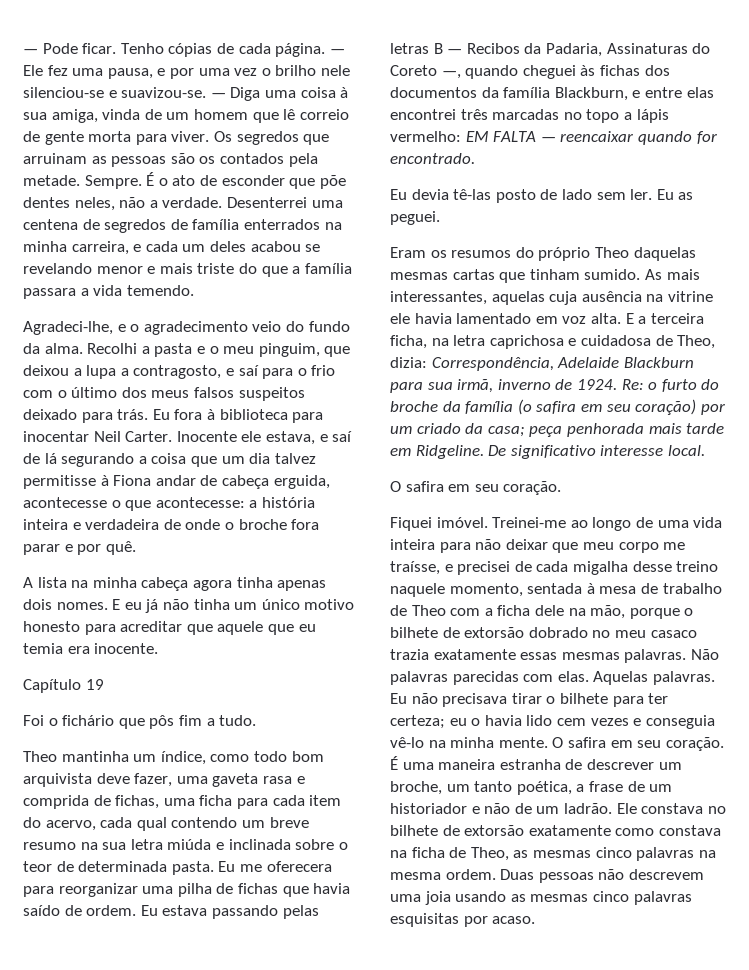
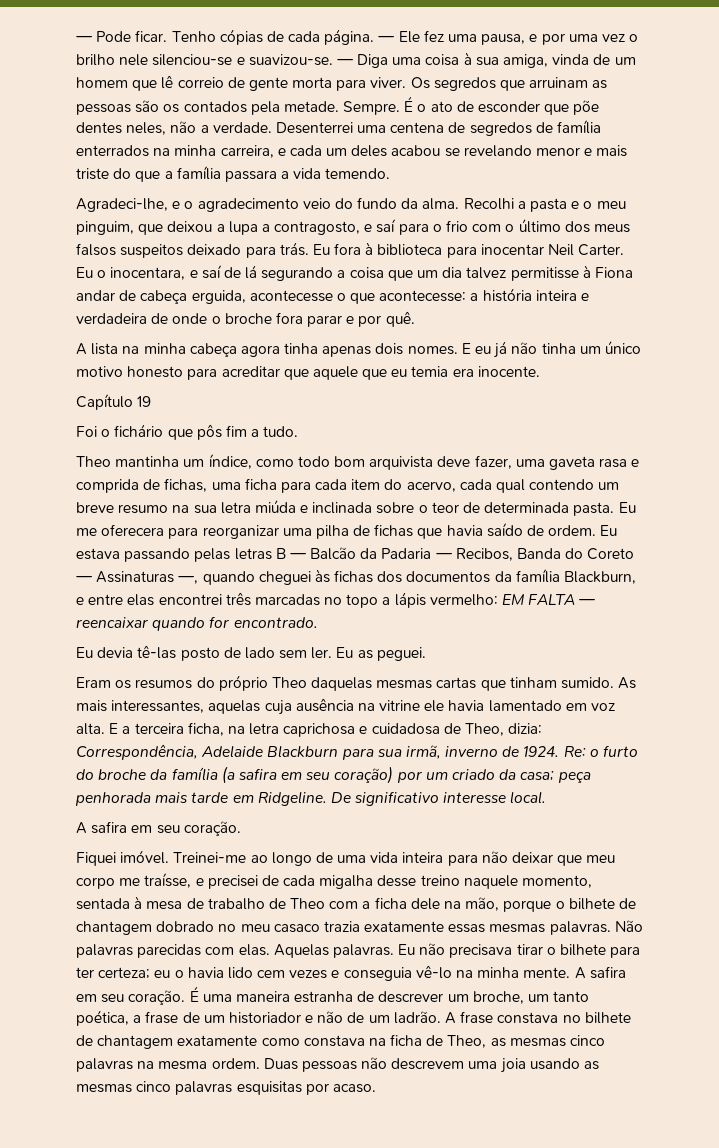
- Inocente ele estava, e saí de lá segurando a coisa que um dia talvez permitisse à Fiona andar de cabeça erguida, acontecesse o que acontecesse: a história inteira e verdadeira de onde o broche fora parar e por quê.
+ Eu o inocentara, e saí de lá segurando a coisa que um dia talvez permitisse à Fiona andar de cabeça erguida, acontecesse o que acontecesse: a história inteira e verdadeira de onde o broche fora parar e por quê.
- Eu estava passando pelas letras B — Recibos da Padaria, Assinaturas do Coreto —, quando cheguei às fichas dos documentos da família Blackburn, e entre elas encontrei três marcadas no topo a lápis vermelho: EM FALTA — reencaixar quando for encontrado.
+ Eu estava passando pelas letras B — Balcão da Padaria — Recibos, Banda do Coreto — Assinaturas —, quando cheguei às fichas dos documentos da família Blackburn, e entre elas encontrei três marcadas no topo a lápis vermelho: EM FALTA — reencaixar quando for encontrado.
- Re: o furto do broche da família (o safira em seu coração) por um criado da casa; peça penhorada mais tarde em Ridgeline.
+ Re: o furto do broche da família (a safira em seu coração) por um criado da casa; peça penhorada mais tarde em Ridgeline.
  De significativo interesse local.
- O safira em seu coração.
+ A safira em seu coração.
- Treinei-me ao longo de uma vida inteira para não deixar que meu corpo me traísse, e precisei de cada migalha desse treino naquele momento, sentada à mesa de trabalho de Theo com a ficha dele na mão, porque o bilhete de extorsão dobrado no meu casaco trazia exatamente essas mesmas palavras.
+ Treinei-me ao longo de uma vida inteira para não deixar que meu corpo me traísse, e precisei de cada migalha desse treino naquele momento, sentada à mesa de trabalho de Theo com a ficha dele na mão, porque o bilhete de chantagem dobrado no meu casaco trazia exatamente essas mesmas palavras.
- Eu não precisava tirar o bilhete para ter certeza; eu o havia lido cem vezes e conseguia vê-lo na minha mente. O safira em seu coração.
+ Eu não precisava tirar o bilhete para ter certeza; eu o havia lido cem vezes e conseguia vê-lo na minha mente. A safira em seu coração.
- Ele constava no bilhete de extorsão exatamente como constava na ficha de Theo, as mesmas cinco palavras na mesma ordem.
+ A frase constava no bilhete de chantagem exatamente como constava na ficha de Theo, as mesmas cinco palavras na mesma ordem.

